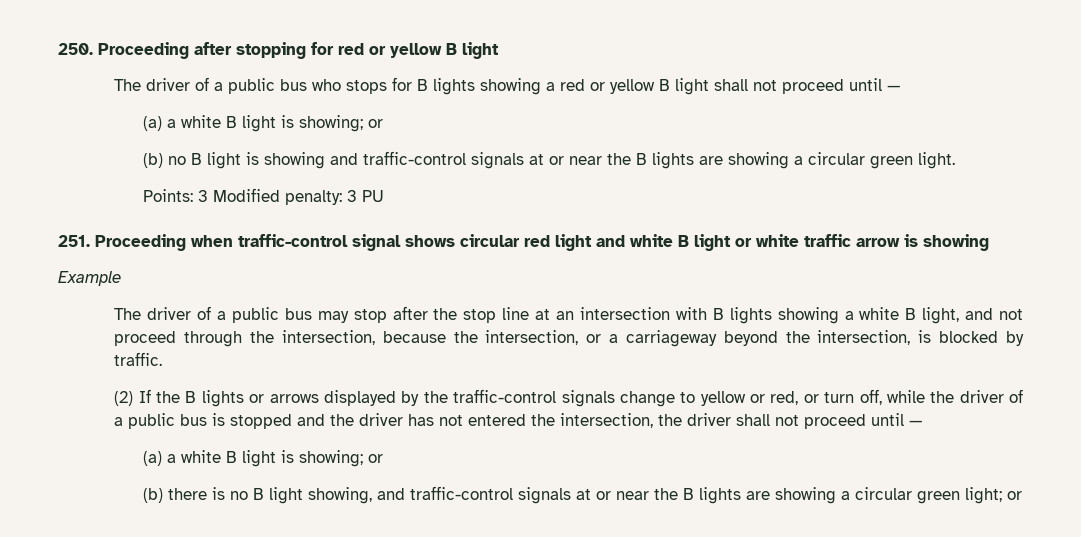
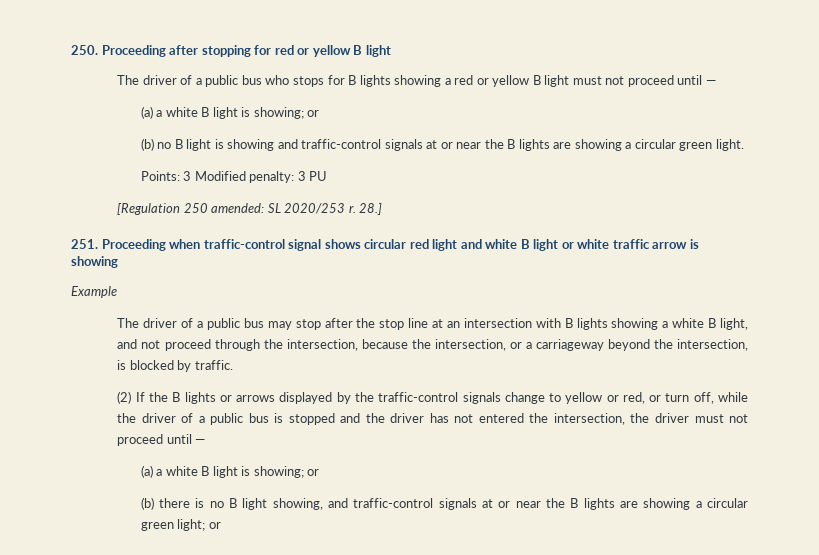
- The driver of a public bus who stops for B lights showing a red or yellow B light shall not proceed until —
+ The driver of a public bus who stops for B lights showing a red or yellow B light must not proceed until —
+ [Regulation 250 amended: SL 2020/253 r. 28.]
- (2) If the B lights or arrows displayed by the traffic-control signals change to yellow or red, or turn off, while the driver of a public bus is stopped and the driver has not entered the intersection, the driver shall not proceed until —
+ (2) If the B lights or arrows displayed by the traffic-control signals change to yellow or red, or turn off, while the driver of a public bus is stopped and the driver has not entered the intersection, the driver must not proceed until —

